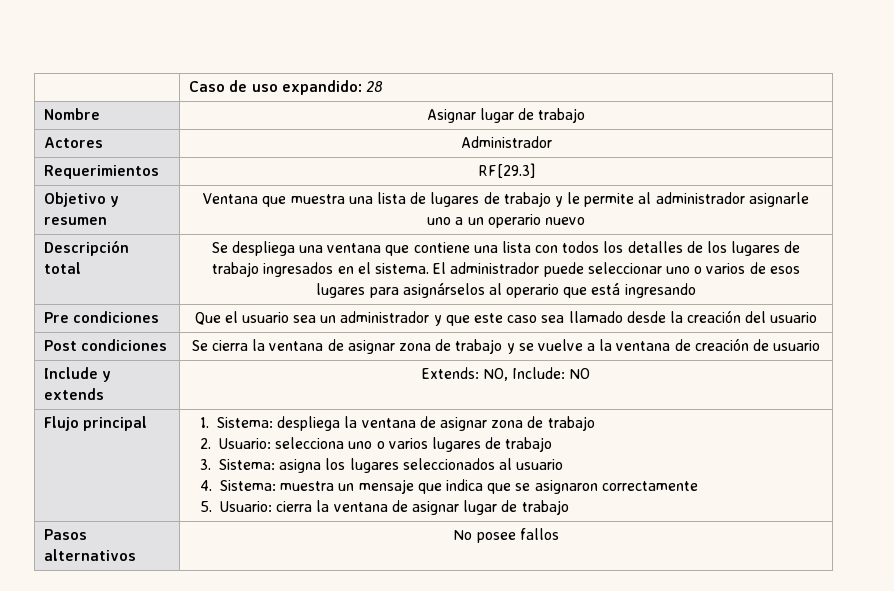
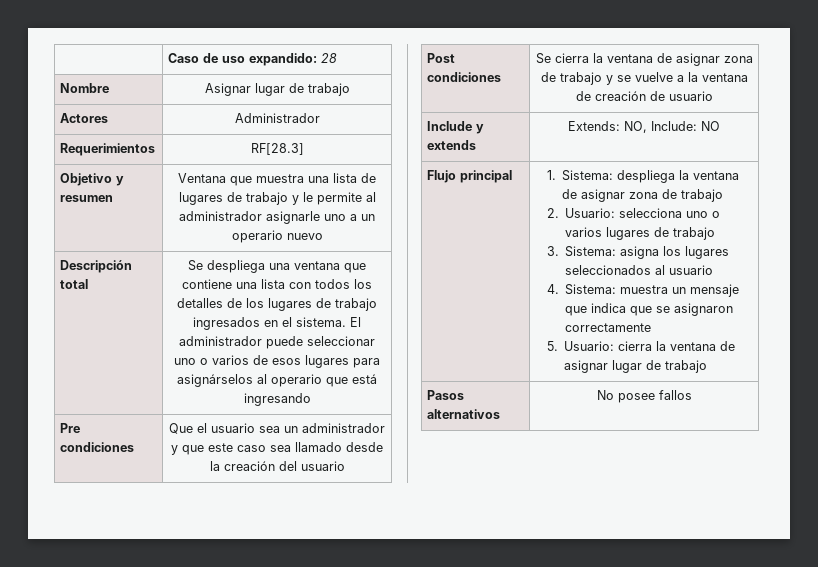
- Requerimientos | RF[29.3]
+ Requerimientos | RF[28.3]

